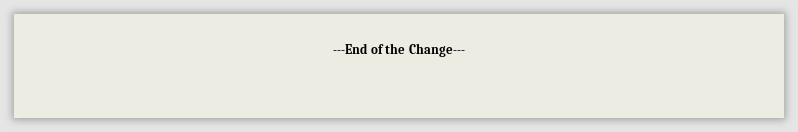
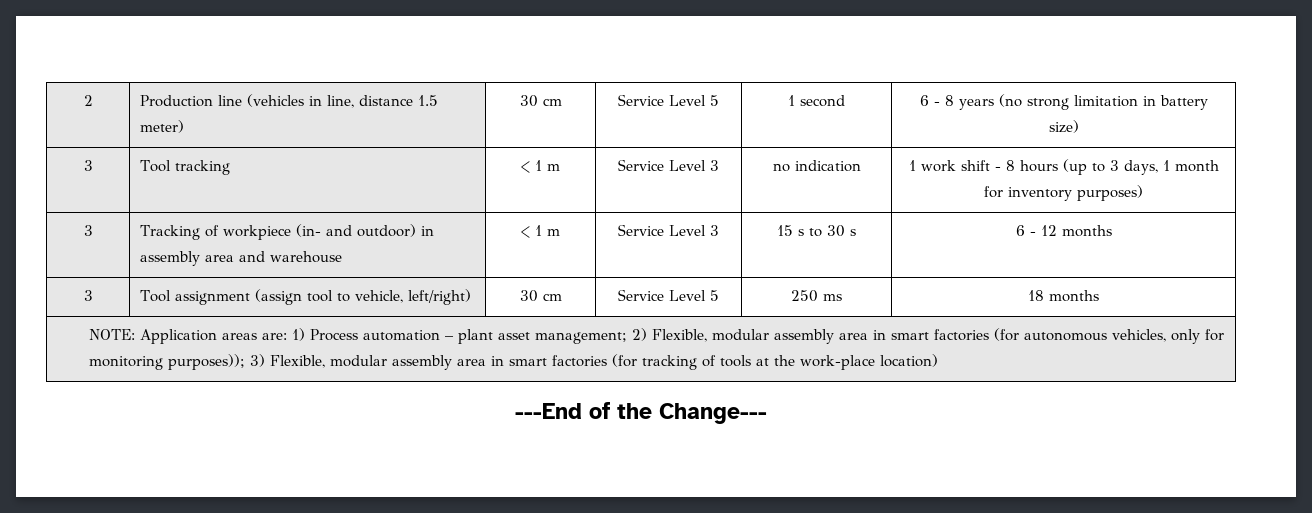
+ 2 | Production line (vehicles in line, distance 1.5 meter) | 30 cm | Service Level 5 | 1 second | 6 - 8 years (no strong limitation in battery size)
+ 3 | Tool tracking | < 1 m | Service Level 3 | no indication | 1 work shift - 8 hours (up to 3 days, 1 month for inventory purposes)
+ 3 | Tracking of workpiece (in- and outdoor) in assembly area and warehouse | < 1 m | Service Level 3 | 15 s to 30 s | 6 - 12 months
+ 3 | Tool assignment (assign tool to vehicle, left/right) | 30 cm | Service Level 5 | 250 ms | 18 months
+ NOTE: Application areas are: 1) Process automation – plant asset management; 2) Flexible, modular assembly area in smart factories (for autonomous vehicles, only for monitoring purposes)); 3) Flexible, modular assembly area in smart factories (for tracking of tools at the work-place location)

